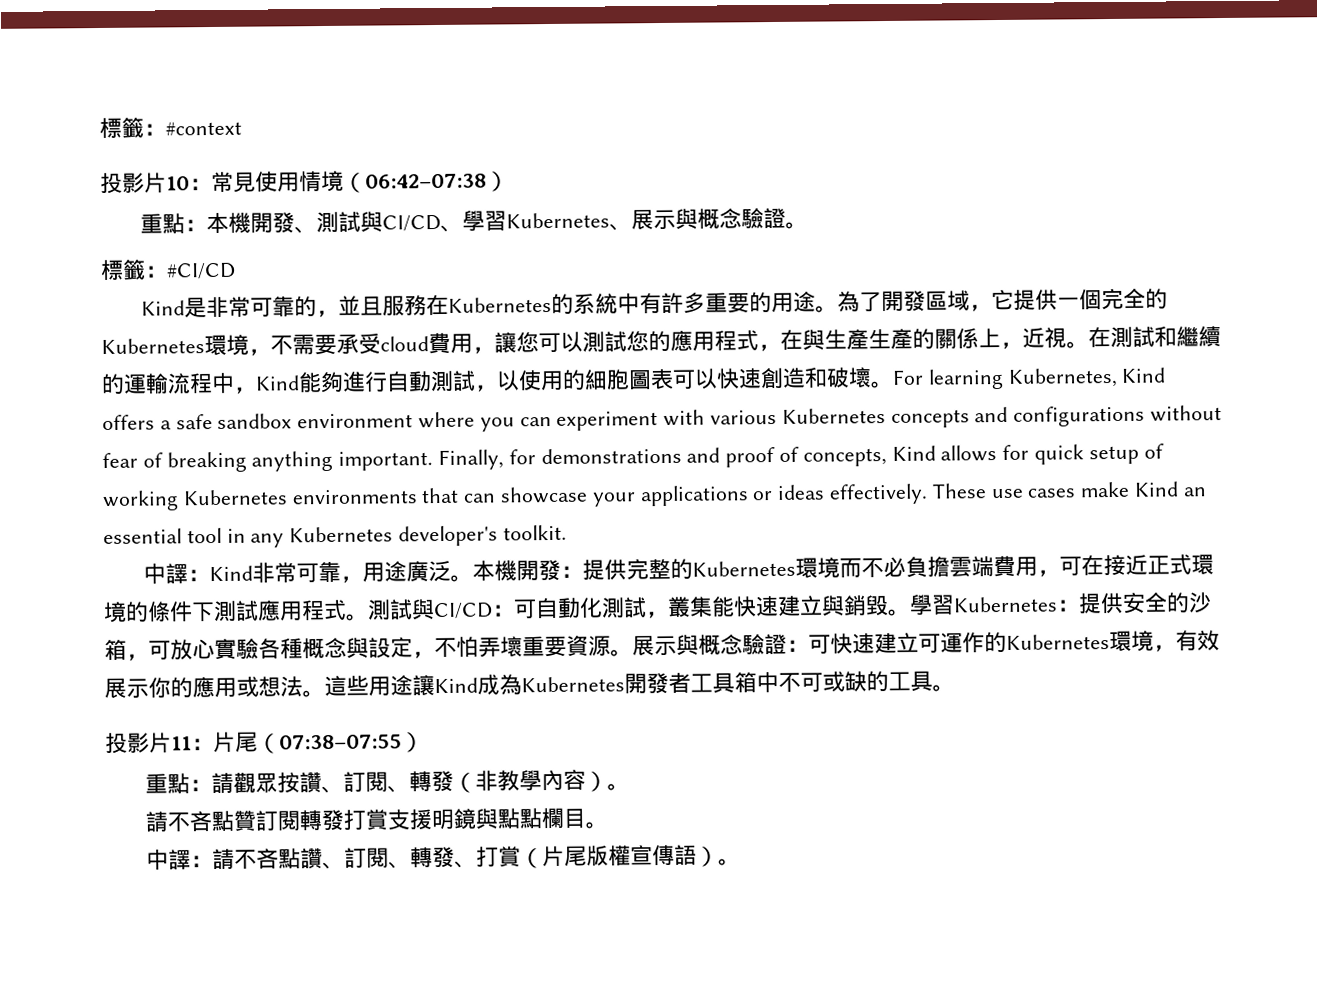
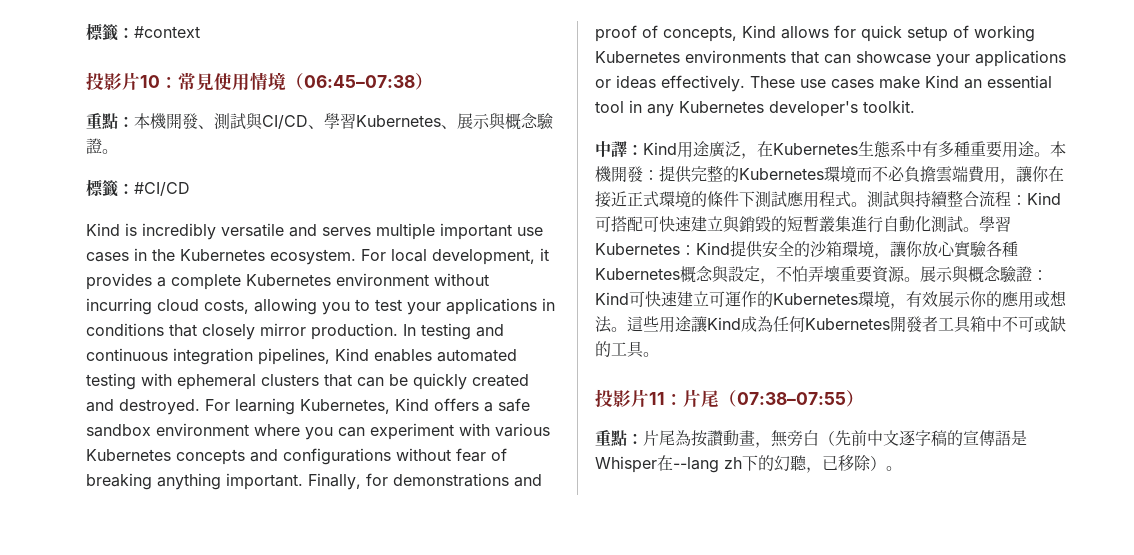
- 投影片10：常見使用情境（06:42–07:38）
+ 投影片10：常見使用情境（06:45–07:38）
- Kind是非常可靠的，並且服務在Kubernetes的系統中有許多重要的用途。為了開發區域，它提供一個完全的Kubernetes環境，不需要承受cloud費用，讓您可以測試您的應用程式，在與生產生產的關係上，近視。在測試和繼續的運輸流程中，Kind能夠進行自動測試，以使用的細胞圖表可以快速創造和破壞。
+ Kind is incredibly versatile and serves multiple important use cases in the Kubernetes ecosystem. For local development, it provides a complete Kubernetes environment without incurring cloud costs, allowing you to test your applications in conditions that closely mirror production. In testing and continuous integration pipelines, Kind enables automated testing with ephemeral clusters that can be quickly created and destroyed.
- 中譯：Kind非常可靠，用途廣泛。
+ 中譯：Kind用途廣泛，在Kubernetes生態系中有多種重要用途。
- 本機開發：提供完整的Kubernetes環境而不必負擔雲端費用，可在接近正式環境的條件下測試應用程式。
+ 本機開發：提供完整的Kubernetes環境而不必負擔雲端費用，讓你在接近正式環境的條件下測試應用程式。
- 測試與CI/CD：可自動化測試，叢集能快速建立與銷毀。
+ 測試與持續整合流程：Kind可搭配可快速建立與銷毀的短暫叢集進行自動化測試。
- 學習Kubernetes：提供安全的沙箱，可放心實驗各種概念與設定，不怕弄壞重要資源。
+ 學習Kubernetes：Kind提供安全的沙箱環境，讓你放心實驗各種Kubernetes概念與設定，不怕弄壞重要資源。
- 展示與概念驗證：可快速建立可運作的Kubernetes環境，有效展示你的應用或想法。
+ 展示與概念驗證：Kind可快速建立可運作的Kubernetes環境，有效展示你的應用或想法。
- 這些用途讓Kind成為Kubernetes開發者工具箱中不可或缺的工具。
+ 這些用途讓Kind成為任何Kubernetes開發者工具箱中不可或缺的工具。
- 重點：請觀眾按讚、訂閱、轉發（非教學內容）。
- 請不吝點贊訂閱轉發打賞支援明鏡與點點欄目。
- 中譯：請不吝點讚、訂閱、轉發、打賞（片尾版權宣傳語）。
+ 重點：片尾為按讚動畫，無旁白（先前中文逐字稿的宣傳語是Whisper在--lang zh下的幻聽，已移除）。

